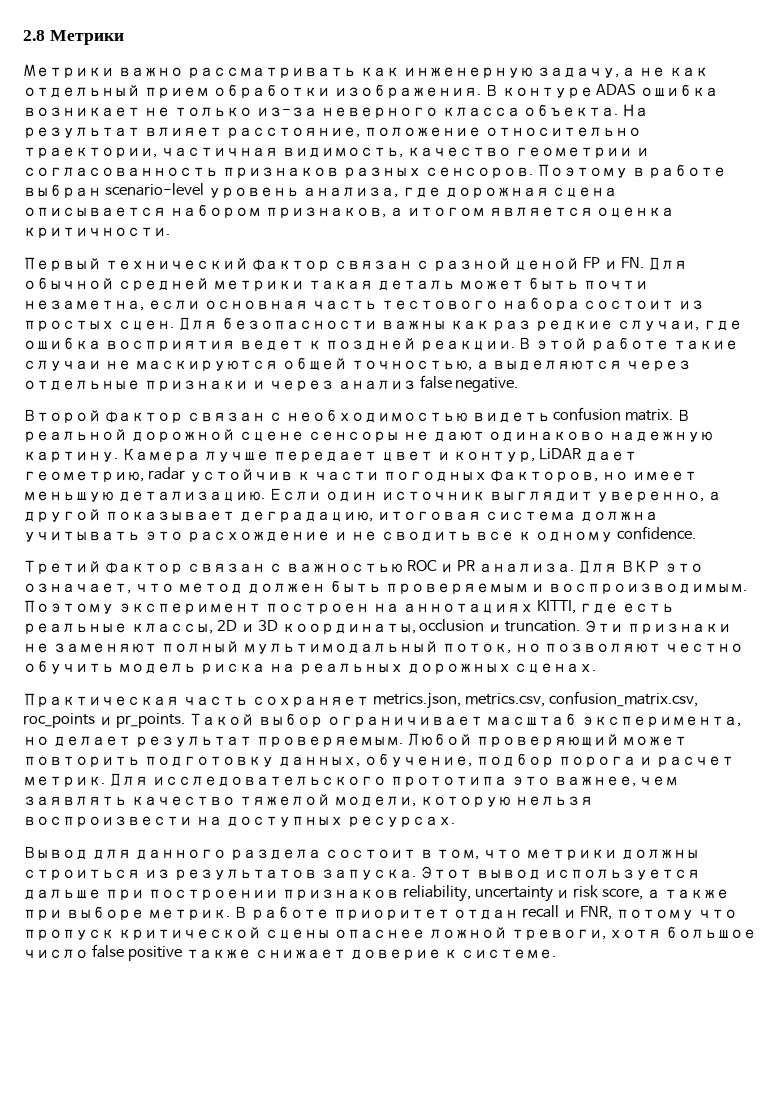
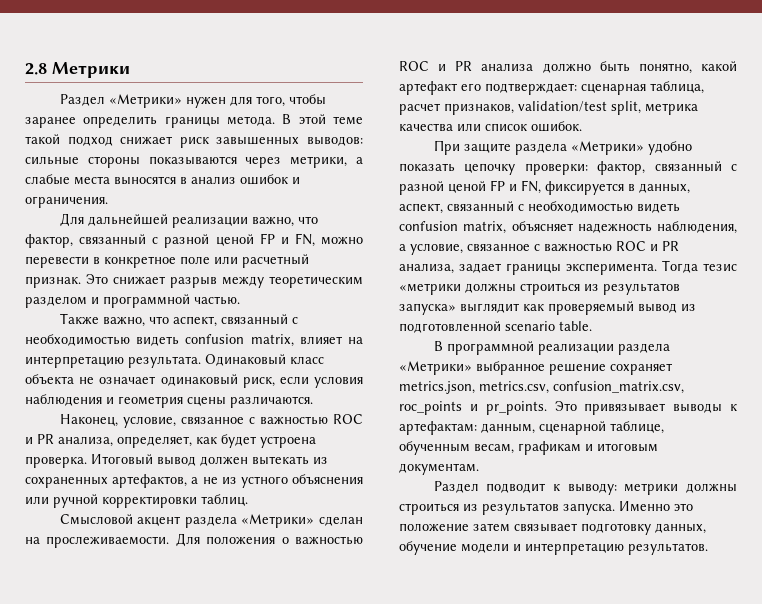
- Метрики важно рассматривать как инженерную задачу, а не как отдельный прием обработки изображения. В контуре ADAS ошибка возникает не только из-за неверного класса объекта. На результат влияет расстояние, положение относительно траектории, частичная видимость, качество геометрии и согласованность признаков разных сенсоров. Поэтому в работе выбран scenario-level уровень анализа, где дорожная сцена описывается набором признаков, а итогом является оценка критичности.
- Первый технический фактор связан с разной ценой FP и FN. Для обычной средней метрики такая деталь может быть почти незаметна, если основная часть тестового набора состоит из простых сцен. Для безопасности важны как раз редкие случаи, где ошибка восприятия ведет к поздней реакции. В этой работе такие случаи не маскируются общей точностью, а выделяются через отдельные признаки и через анализ false negative.
- Второй фактор связан с необходимостью видеть confusion matrix. В реальной дорожной сцене сенсоры не дают одинаково надежную картину. Камера лучше передает цвет и контур, LiDAR дает геометрию, radar устойчив к части погодных факторов, но имеет меньшую детализацию. Если один источник выглядит уверенно, а другой показывает деградацию, итоговая система должна учитывать это расхождение и не сводить все к одному confidence.
- Третий фактор связан с важностью ROC и PR анализа. Для ВКР это означает, что метод должен быть проверяемым и воспроизводимым. Поэтому эксперимент построен на аннотациях KITTI, где есть реальные классы, 2D и 3D координаты, occlusion и truncation. Эти признаки не заменяют полный мультимодальный поток, но позволяют честно обучить модель риска на реальных дорожных сценах.
- Практическая часть сохраняет metrics.json, metrics.csv, confusion_matrix.csv, roc_points и pr_points.
+ Раздел «Метрики» нужен для того, чтобы заранее определить границы метода. В этой теме такой подход снижает риск завышенных выводов: сильные стороны показываются через метрики, а слабые места выносятся в анализ ошибок и ограничения.
+ Для дальнейшей реализации важно, что фактор, связанный с разной ценой FP и FN, можно перевести в конкретное поле или расчетный признак. Это снижает разрыв между теоретическим разделом и программной частью.
+ Также важно, что аспект, связанный с необходимостью видеть confusion matrix, влияет на интерпретацию результата. Одинаковый класс объекта не означает одинаковый риск, если условия наблюдения и геометрия сцены различаются.
+ Наконец, условие, связанное с важностью ROC и PR анализа, определяет, как будет устроена проверка. Итоговый вывод должен вытекать из сохраненных артефактов, а не из устного объяснения или ручной корректировки таблиц.
+ Смысловой акцент раздела «Метрики» сделан на прослеживаемости. Для положения о важностью ROC и PR анализа должно быть понятно, какой артефакт его подтверждает: сценарная таблица, расчет признаков, validation/test split, метрика качества или список ошибок.
+ При защите раздела «Метрики» удобно показать цепочку проверки: фактор, связанный с разной ценой FP и FN, фиксируется в данных, аспект, связанный с необходимостью видеть confusion matrix, объясняет надежность наблюдения, а условие, связанное с важностью ROC и PR анализа, задает границы эксперимента. Тогда тезис «метрики должны строиться из результатов запуска» выглядит как проверяемый вывод из подготовленной scenario table.
+ В программной реализации раздела «Метрики» выбранное решение сохраняет metrics.json, metrics.csv, confusion_matrix.csv, roc_points и pr_points.
- Такой выбор ограничивает масштаб эксперимента, но делает результат проверяемым. Любой проверяющий может повторить подготовку данных, обучение, подбор порога и расчет метрик. Для исследовательского прототипа это важнее, чем заявлять качество тяжелой модели, которую нельзя воспроизвести на доступных ресурсах.
- Вывод для данного раздела состоит в том, что метрики должны строиться из результатов запуска.
+ Это привязывает выводы к артефактам: данным, сценарной таблице, обученным весам, графикам и итоговым документам.
+ Раздел подводит к выводу: метрики должны строиться из результатов запуска.
- Этот вывод используется дальше при построении признаков reliability, uncertainty и risk score, а также при выборе метрик. В работе приоритет отдан recall и FNR, потому что пропуск критической сцены опаснее ложной тревоги, хотя большое число false positive также снижает доверие к системе.
+ Именно это положение затем связывает подготовку данных, обучение модели и интерпретацию результатов.

